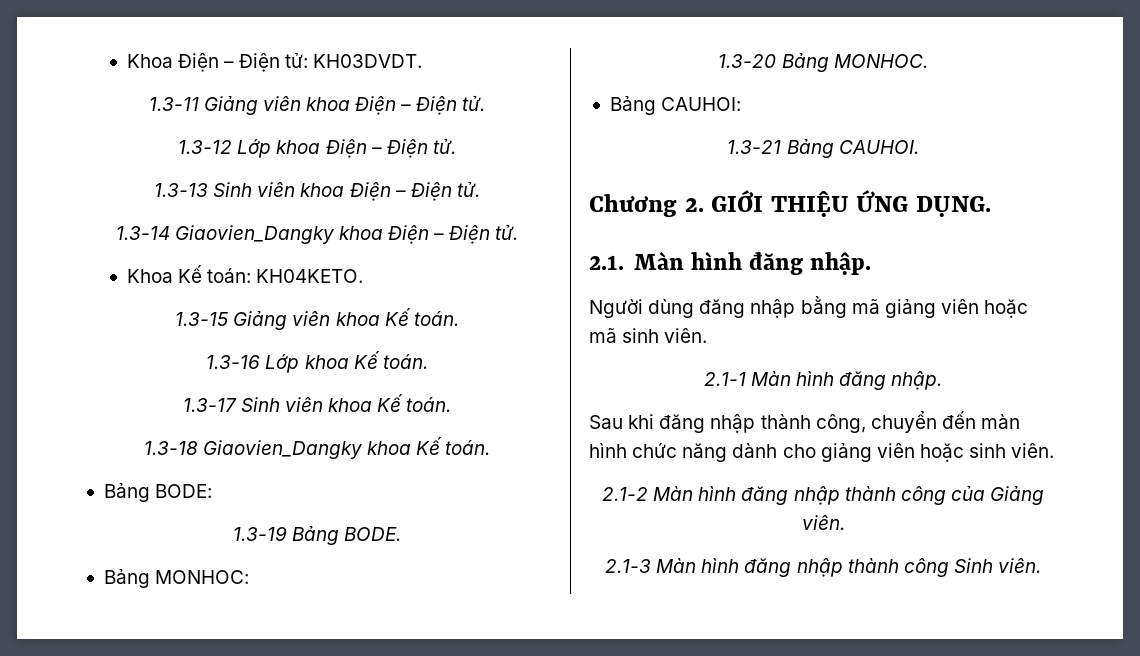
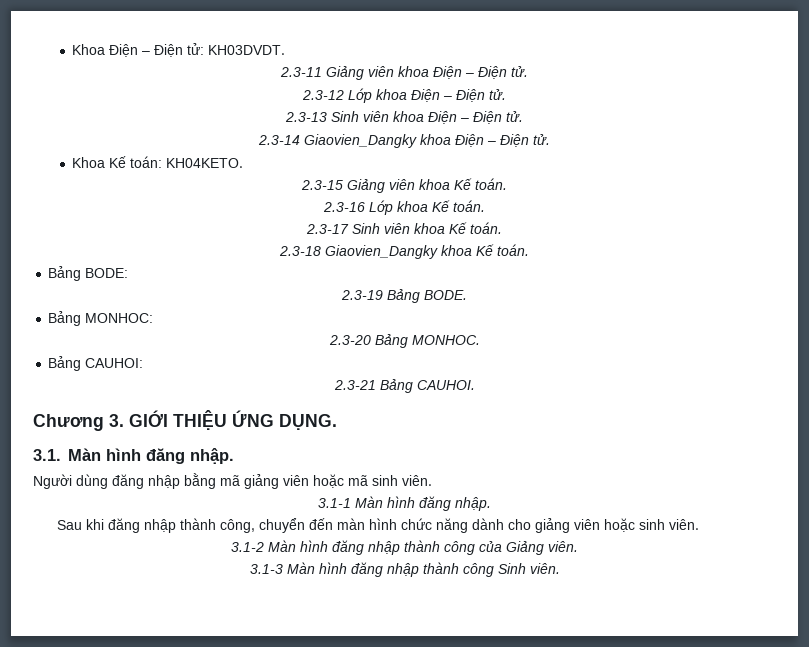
- 1.3-11 Giảng viên khoa Điện – Điện tử.
+ 2.3-11 Giảng viên khoa Điện – Điện tử.
- 1.3-12 Lớp khoa Điện – Điện tử.
+ 2.3-12 Lớp khoa Điện – Điện tử.
- 1.3-13 Sinh viên khoa Điện – Điện tử.
+ 2.3-13 Sinh viên khoa Điện – Điện tử.
- 1.3-14 Giaovien_Dangky khoa Điện – Điện tử.
+ 2.3-14 Giaovien_Dangky khoa Điện – Điện tử.
- 1.3-15 Giảng viên khoa Kế toán.
+ 2.3-15 Giảng viên khoa Kế toán.
- 1.3-16 Lớp khoa Kế toán.
+ 2.3-16 Lớp khoa Kế toán.
- 1.3-17 Sinh viên khoa Kế toán.
+ 2.3-17 Sinh viên khoa Kế toán.
- 1.3-18 Giaovien_Dangky khoa Kế toán.
+ 2.3-18 Giaovien_Dangky khoa Kế toán.
- 1.3-19 Bảng BODE.
+ 2.3-19 Bảng BODE.
- 1.3-20 Bảng MONHOC.
+ 2.3-20 Bảng MONHOC.
- 1.3-21 Bảng CAUHOI.
+ 2.3-21 Bảng CAUHOI.
- Chương 2. GIỚI THIỆU ỨNG DỤNG.
+ Chương 3. GIỚI THIỆU ỨNG DỤNG.
- 2.1. Màn hình đăng nhập.
+ 3.1. Màn hình đăng nhập.
- 2.1-1 Màn hình đăng nhập.
+ 3.1-1 Màn hình đăng nhập.
- 2.1-2 Màn hình đăng nhập thành công của Giảng viên.
+ 3.1-2 Màn hình đăng nhập thành công của Giảng viên.
- 2.1-3 Màn hình đăng nhập thành công Sinh viên.
+ 3.1-3 Màn hình đăng nhập thành công Sinh viên.

